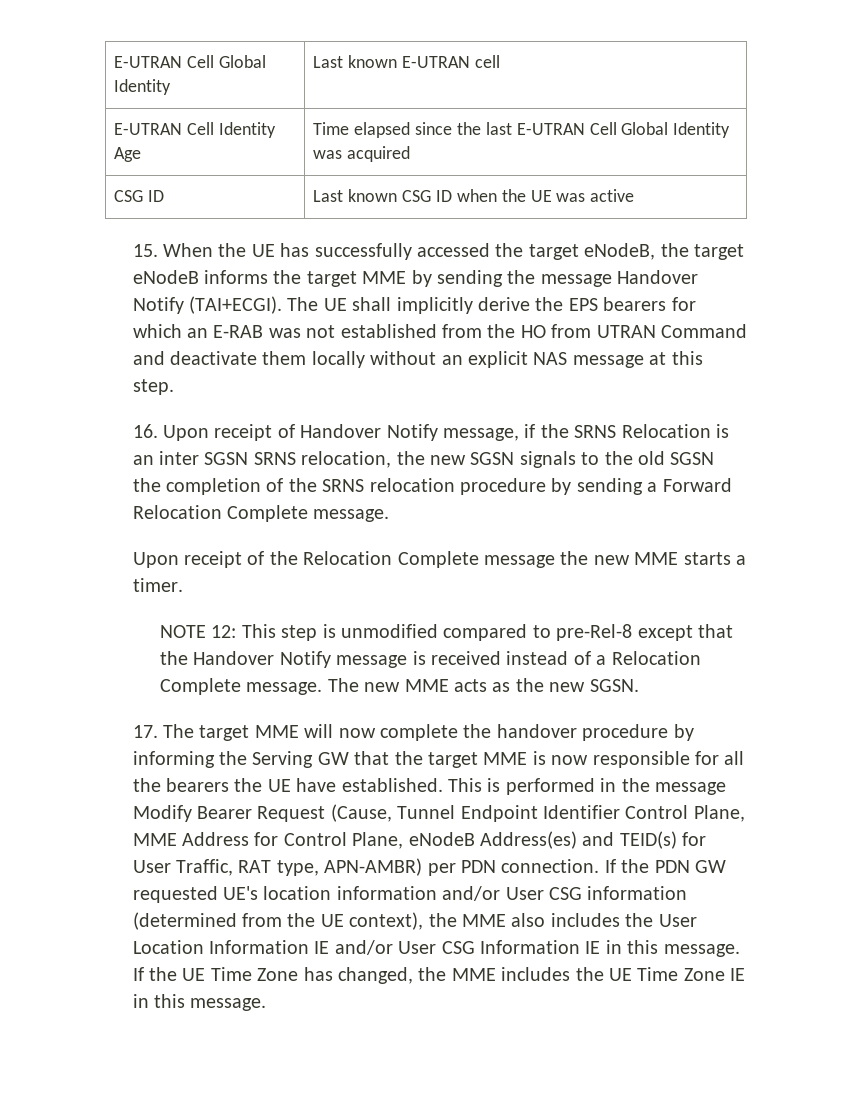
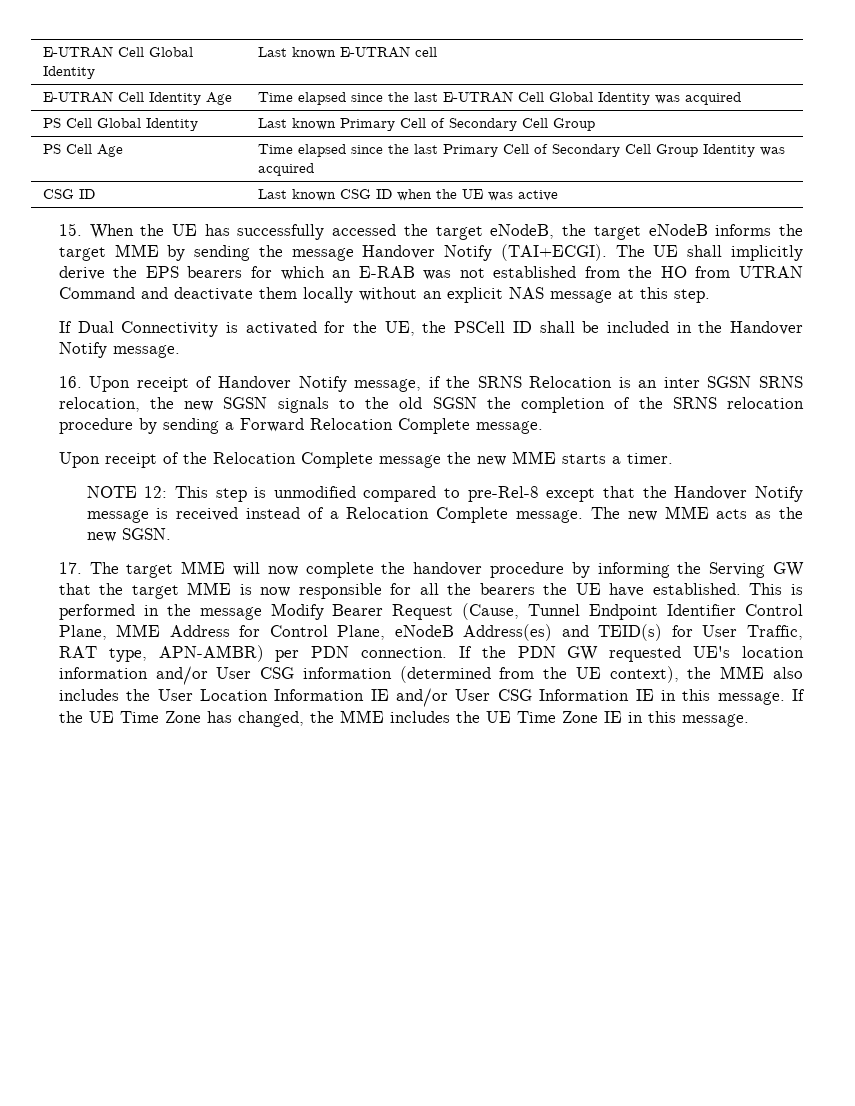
+ PS Cell Global Identity | Last known Primary Cell of Secondary Cell Group
+ PS Cell Age | Time elapsed since the last Primary Cell of Secondary Cell Group Identity was acquired
+ If Dual Connectivity is activated for the UE, the PSCell ID shall be included in the Handover Notify message.

